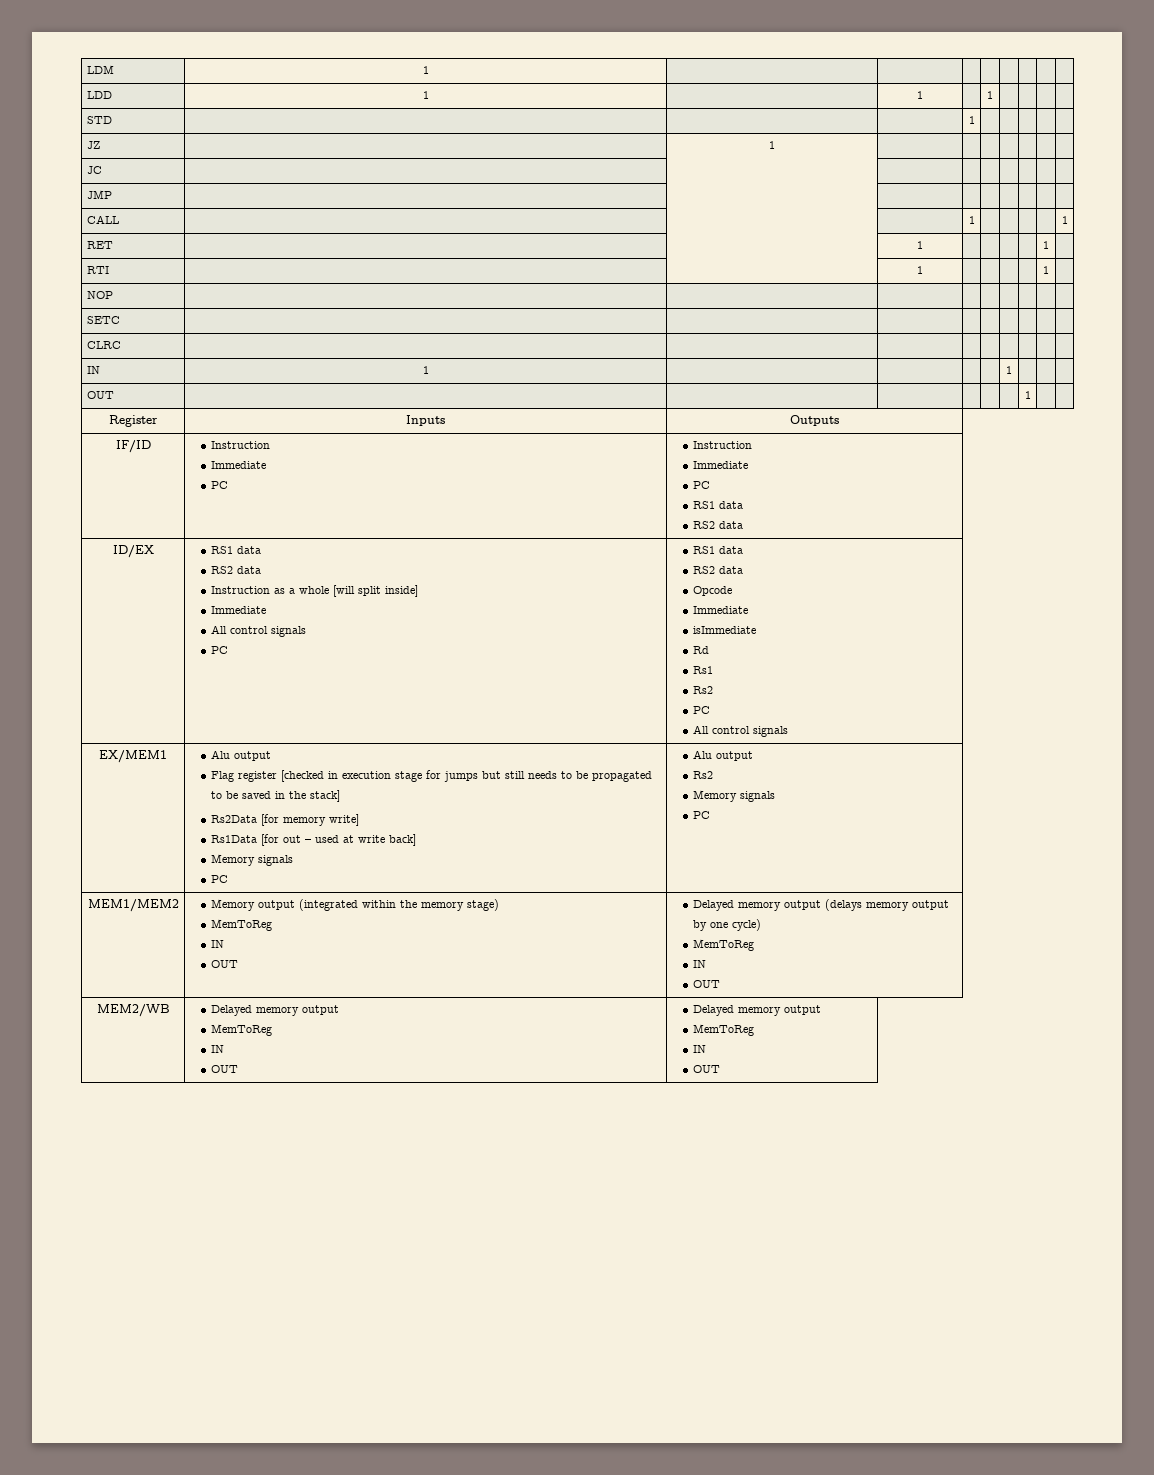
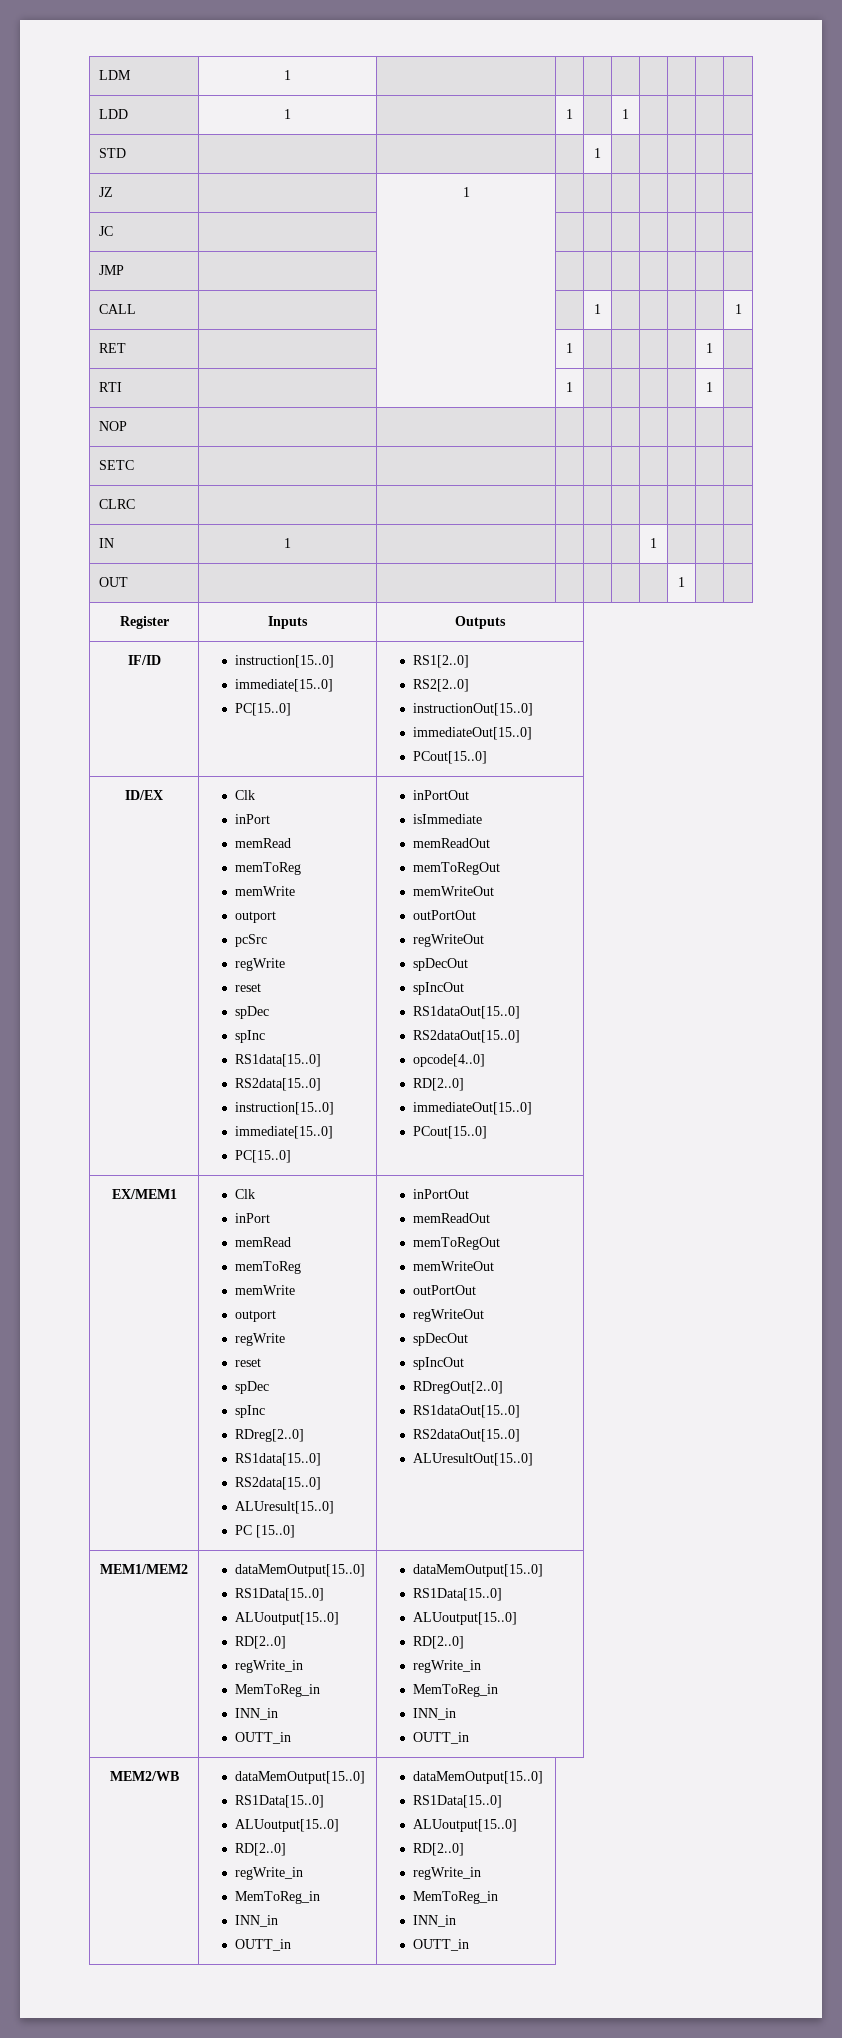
- IF/ID | Instruction
- Immediate
- PC | Instruction
- Immediate
- PC
- RS1 data
- RS2 data
- ID/EX | RS1 data
- RS2 data
- Instruction as a whole [will split inside]
- Immediate
- All control signals
- PC | RS1 data
- RS2 data
- Opcode
- Immediate
+ IF/ID | instruction[15..0]
+ immediate[15..0]
+ PC[15..0] | RS1[2..0]
+ RS2[2..0]
+ instructionOut[15..0]
+ immediateOut[15..0]
+ PCout[15..0]
+ ID/EX | Clk
+ inPort
+ memRead
+ memToReg
+ memWrite
+ outport
+ pcSrc
+ regWrite
+ reset
+ spDec
+ spInc
+ RS1data[15..0]
+ RS2data[15..0]
+ instruction[15..0]
+ immediate[15..0]
+ PC[15..0] | inPortOut
  isImmediate
- Rd
- Rs1
- Rs2
- PC
- All control signals
- EX/MEM1 | Alu output
- Flag register [checked in execution stage for jumps but still needs to be propagated to be saved in the stack]
- Rs2Data [for memory write]
- Rs1Data [for out – used at write back]
- Memory signals
- PC | Alu output
- Rs2
- Memory signals
- PC
- MEM1/MEM2 | Memory output (integrated within the memory stage)
- MemToReg
- IN
- OUT | Delayed memory output (delays memory output by one cycle)
- MemToReg
- IN
- OUT
- MEM2/WB | Delayed memory output
- MemToReg
- IN
- OUT | Delayed memory output
- MemToReg
- IN
- OUT
+ memReadOut
+ memToRegOut
+ memWriteOut
+ outPortOut
+ regWriteOut
+ spDecOut
+ spIncOut
+ RS1dataOut[15..0]
+ RS2dataOut[15..0]
+ opcode[4..0]
+ RD[2..0]
+ immediateOut[15..0]
+ PCout[15..0]
+ EX/MEM1 | Clk
+ inPort
+ memRead
+ memToReg
+ memWrite
+ outport
+ regWrite
+ reset
+ spDec
+ spInc
+ RDreg[2..0]
+ RS1data[15..0]
+ RS2data[15..0]
+ ALUresult[15..0]
+ PC [15..0] | inPortOut
+ memReadOut
+ memToRegOut
+ memWriteOut
+ outPortOut
+ regWriteOut
+ spDecOut
+ spIncOut
+ RDregOut[2..0]
+ RS1dataOut[15..0]
+ RS2dataOut[15..0]
+ ALUresultOut[15..0]
+ MEM1/MEM2 | dataMemOutput[15..0]
+ RS1Data[15..0]
+ ALUoutput[15..0]
+ RD[2..0]
+ regWrite_in
+ MemToReg_in
+ INN_in
+ OUTT_in | dataMemOutput[15..0]
+ RS1Data[15..0]
+ ALUoutput[15..0]
+ RD[2..0]
+ regWrite_in
+ MemToReg_in
+ INN_in
+ OUTT_in
+ MEM2/WB | dataMemOutput[15..0]
+ RS1Data[15..0]
+ ALUoutput[15..0]
+ RD[2..0]
+ regWrite_in
+ MemToReg_in
+ INN_in
+ OUTT_in | dataMemOutput[15..0]
+ RS1Data[15..0]
+ ALUoutput[15..0]
+ RD[2..0]
+ regWrite_in
+ MemToReg_in
+ INN_in
+ OUTT_in

